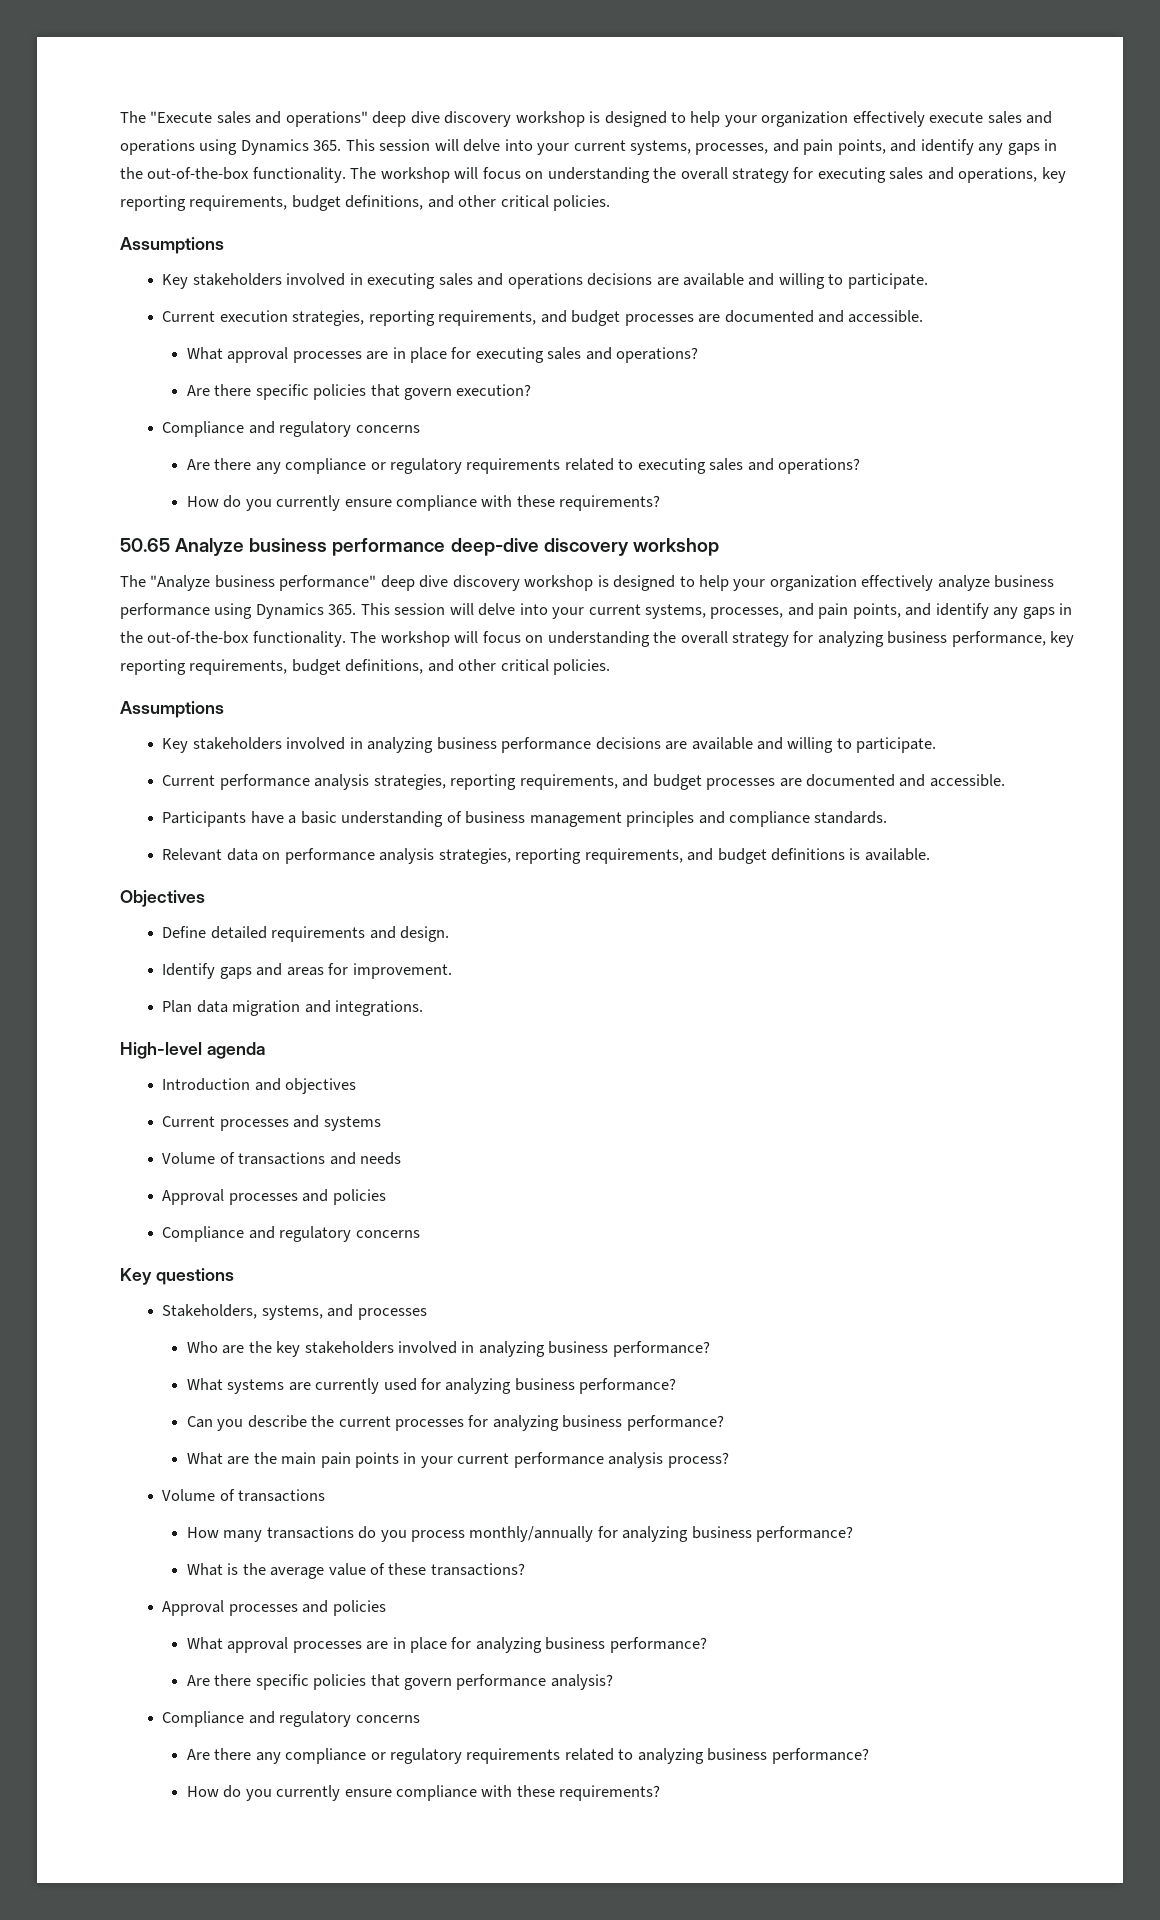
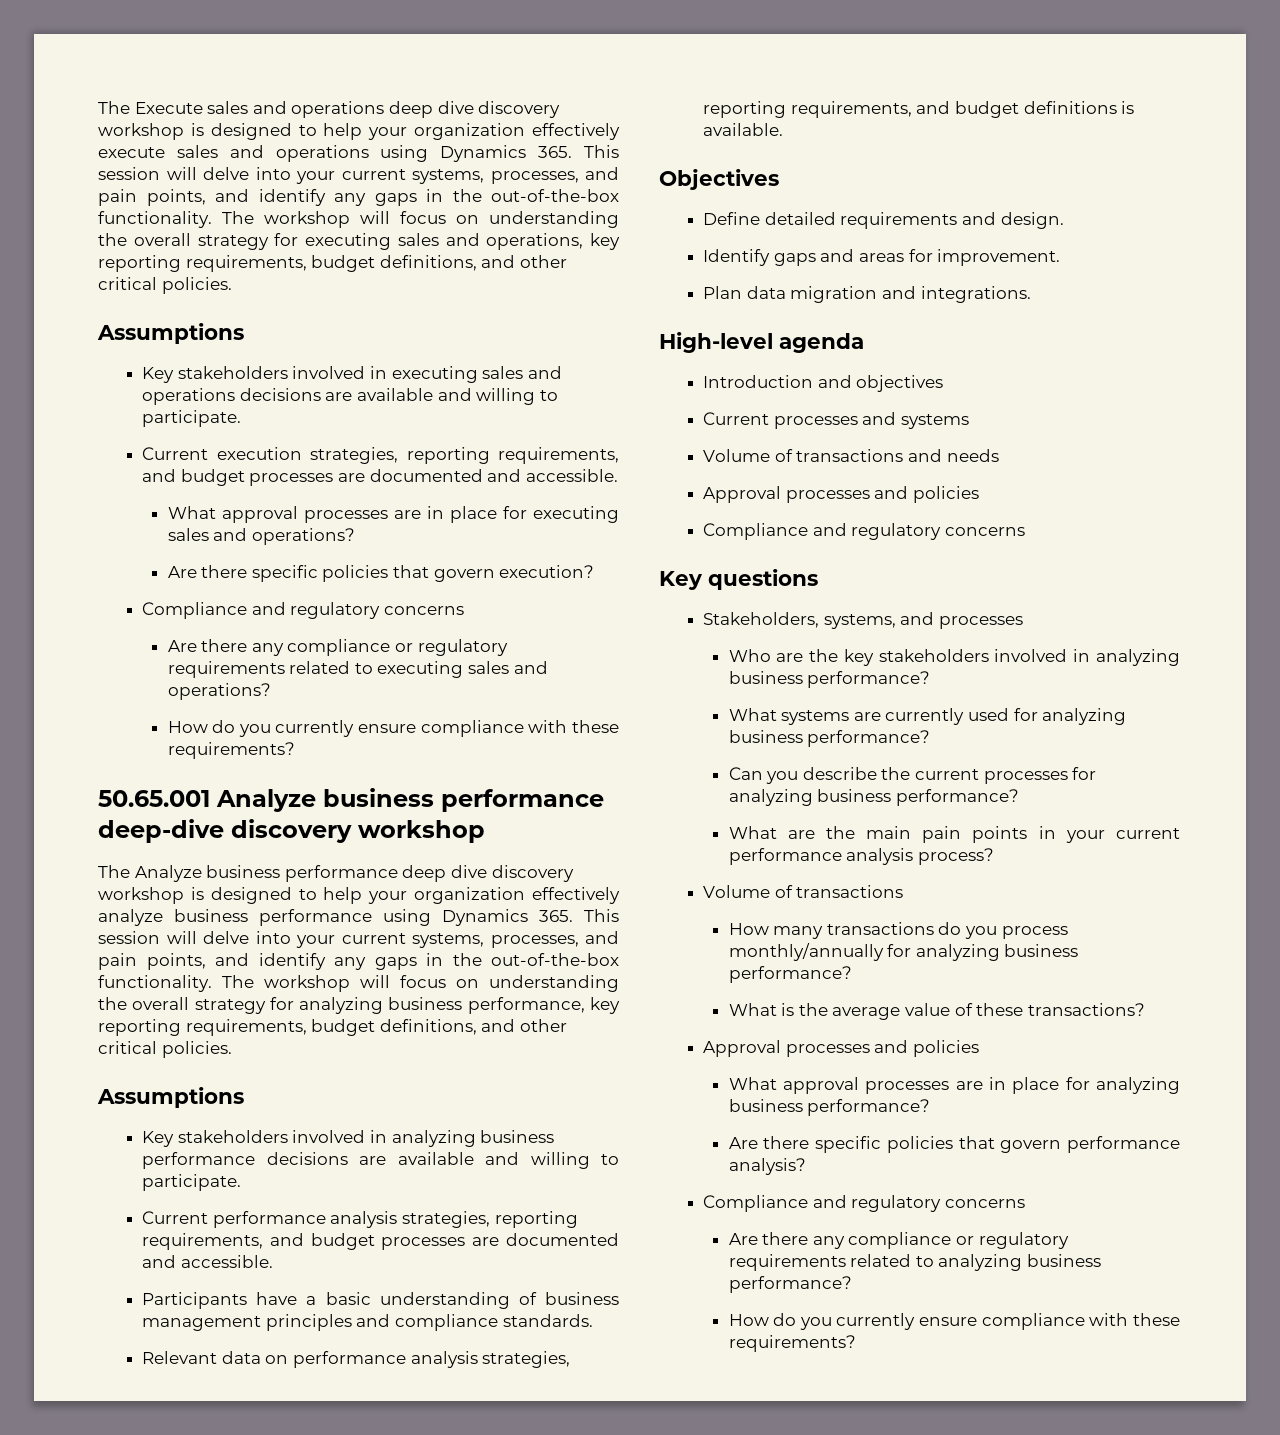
- The "Execute sales and operations" deep dive discovery workshop is designed to help your organization effectively execute sales and operations using Dynamics 365. This session will delve into your current systems, processes, and pain points, and identify any gaps in the out-of-the-box functionality.
+ The Execute sales and operations deep dive discovery workshop is designed to help your organization effectively execute sales and operations using Dynamics 365. This session will delve into your current systems, processes, and pain points, and identify any gaps in the out-of-the-box functionality.
- 50.65 Analyze business performance deep-dive discovery workshop
+ 50.65.001 Analyze business performance deep-dive discovery workshop
- The "Analyze business performance" deep dive discovery workshop is designed to help your organization effectively analyze business performance using Dynamics 365. This session will delve into your current systems, processes, and pain points, and identify any gaps in the out-of-the-box functionality.
+ The Analyze business performance deep dive discovery workshop is designed to help your organization effectively analyze business performance using Dynamics 365. This session will delve into your current systems, processes, and pain points, and identify any gaps in the out-of-the-box functionality.

